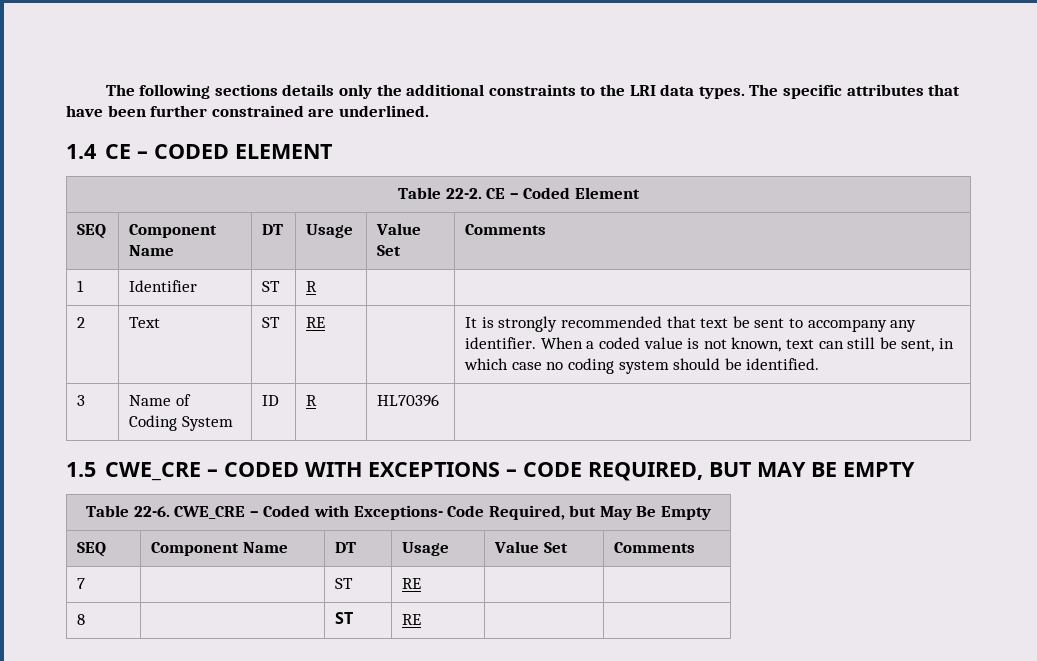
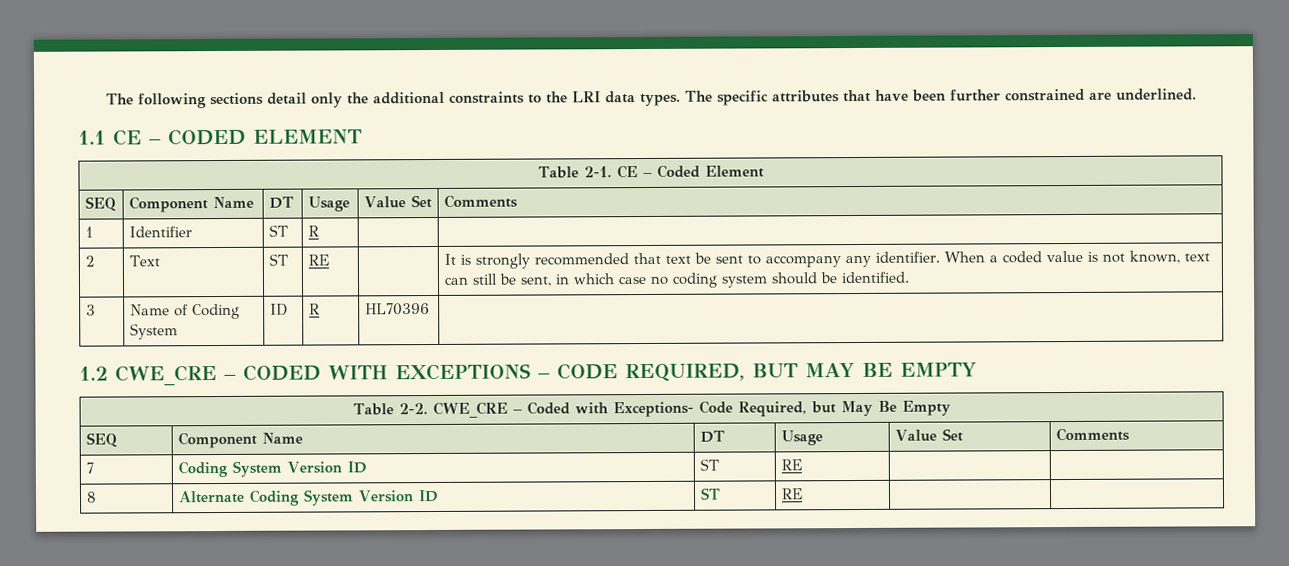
- The following sections details only the additional constraints to the LRI data types.
+ The following sections detail only the additional constraints to the LRI data types.
- 1.4 CE – CODED ELEMENT
+ 1.1 CE – CODED ELEMENT
- Table 22-2. CE – Coded Element
+ Table 2-1. CE – Coded Element
- 1.5 CWE_CRE – CODED WITH EXCEPTIONS – CODE REQUIRED, BUT MAY BE EMPTY
+ 1.2 CWE_CRE – CODED WITH EXCEPTIONS – CODE REQUIRED, BUT MAY BE EMPTY
- Table 22-6. CWE_CRE – Coded with Exceptions- Code Required, but May Be Empty
+ Table 2-2. CWE_CRE – Coded with Exceptions- Code Required, but May Be Empty
- 7 | | ST | RE | |
+ 7 | Coding System Version ID | ST | RE | |
- 8 | | ST | RE | |
+ 8 | Alternate Coding System Version ID | ST | RE | |

